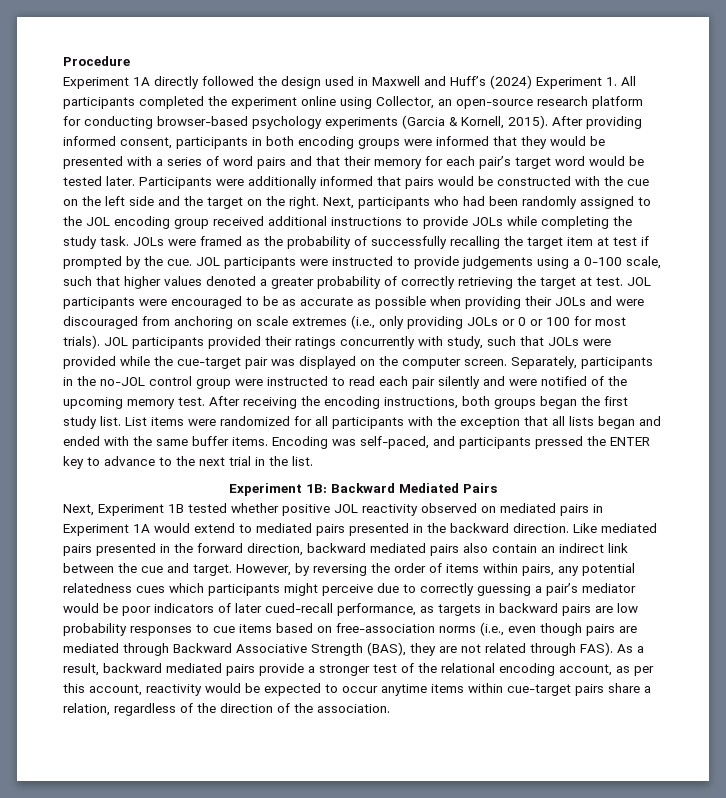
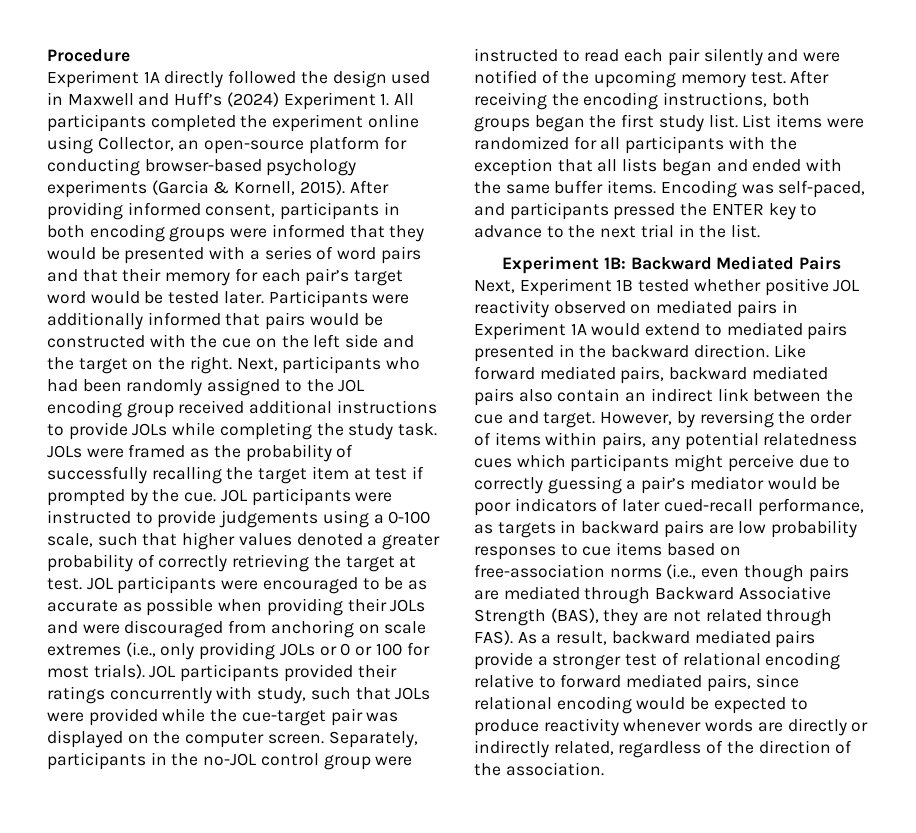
- Experiment 1A directly followed the design used in Maxwell and Huff’s (2024) Experiment 1. All participants completed the experiment online using Collector, an open-source research platform for conducting browser-based psychology experiments (Garcia & Kornell, 2015).
+ Experiment 1A directly followed the design used in Maxwell and Huff’s (2024) Experiment 1. All participants completed the experiment online using Collector, an open-source platform for conducting browser-based psychology experiments (Garcia & Kornell, 2015).
- Like mediated pairs presented in the forward direction, backward mediated pairs also contain an indirect link between the cue and target.
+ Like forward mediated pairs, backward mediated pairs also contain an indirect link between the cue and target.
- As a result, backward mediated pairs provide a stronger test of the relational encoding account, as per this account, reactivity would be expected to occur anytime items within cue-target pairs share a relation, regardless of the direction of the association.
+ As a result, backward mediated pairs provide a stronger test of relational encoding relative to forward mediated pairs, since relational encoding would be expected to produce reactivity whenever words are directly or indirectly related, regardless of the direction of the association.

